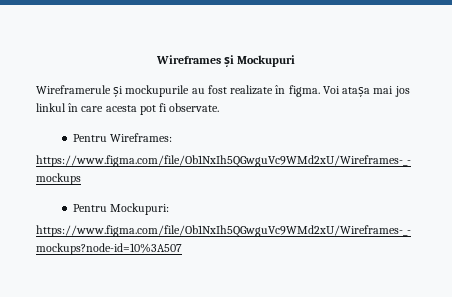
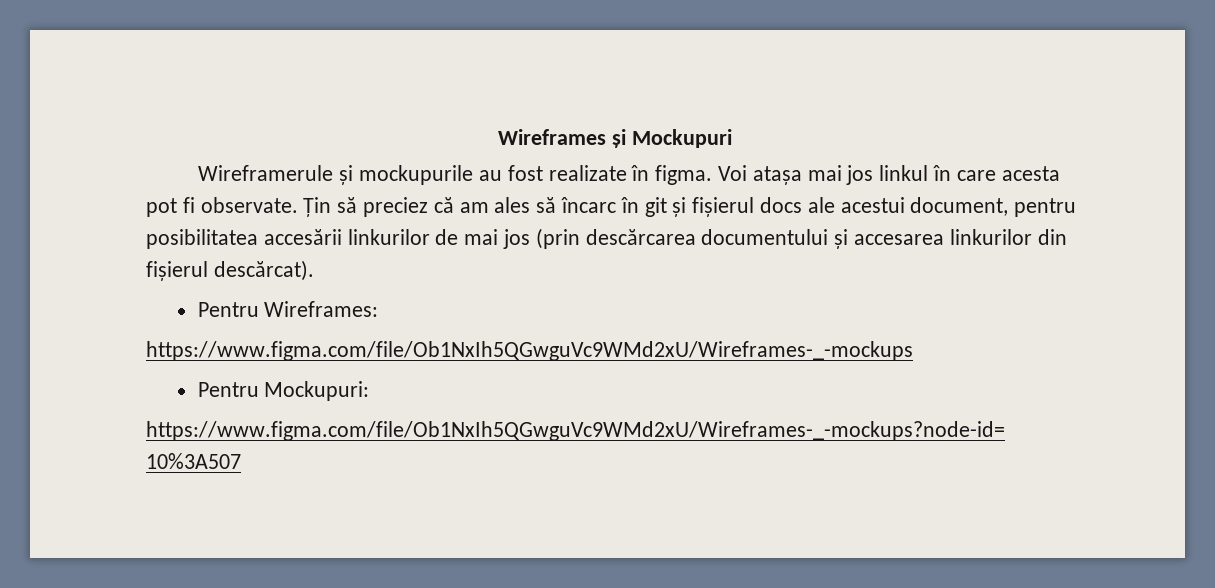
+ Țin să preciez că am ales să încarc în git și fișierul docs ale acestui document, pentru posibilitatea accesării linkurilor de mai jos (prin descărcarea documentului și accesarea linkurilor din fișierul descărcat).

